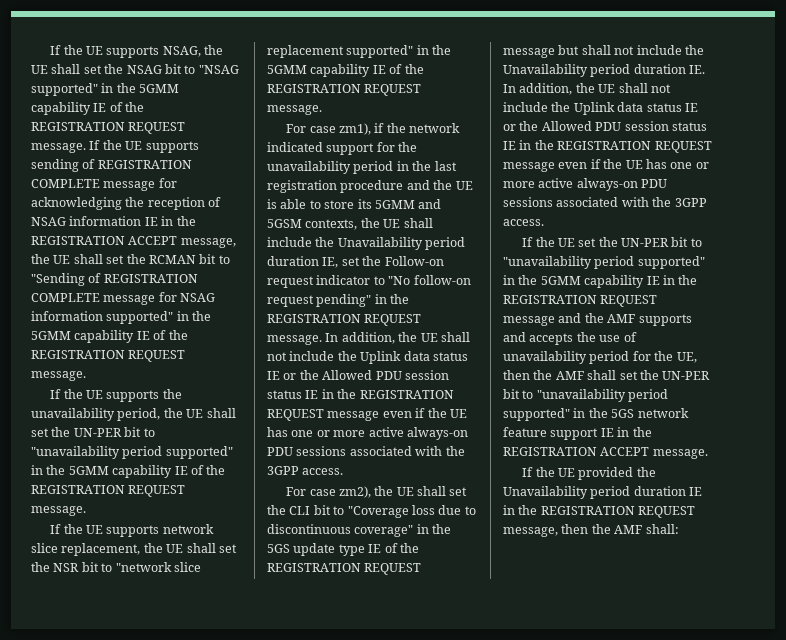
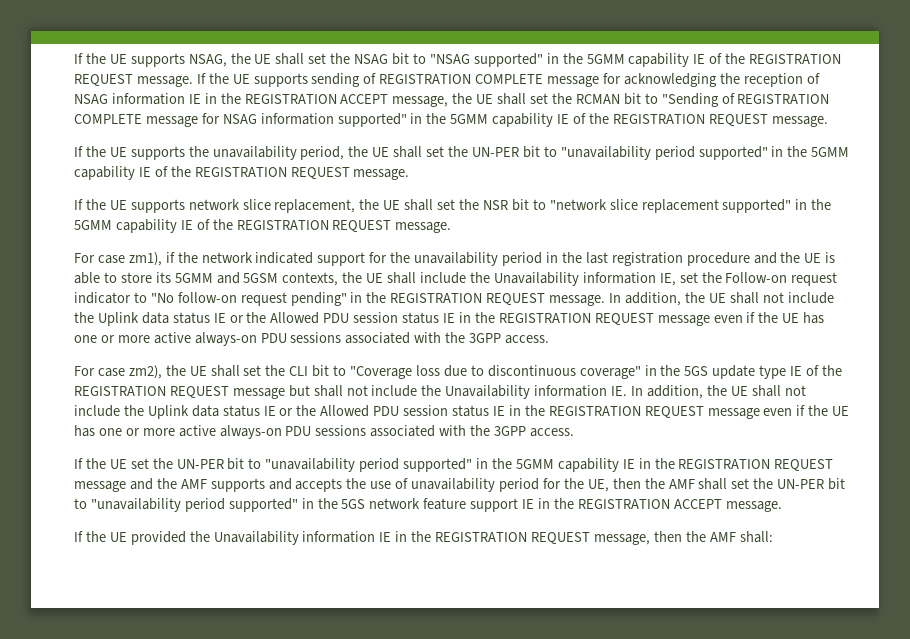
- For case zm1), if the network indicated support for the unavailability period in the last registration procedure and the UE is able to store its 5GMM and 5GSM contexts, the UE shall include the Unavailability period duration IE, set the Follow-on request indicator to "No follow-on request pending" in the REGISTRATION REQUEST message.
+ For case zm1), if the network indicated support for the unavailability period in the last registration procedure and the UE is able to store its 5GMM and 5GSM contexts, the UE shall include the Unavailability information IE, set the Follow-on request indicator to "No follow-on request pending" in the REGISTRATION REQUEST message.
- For case zm2), the UE shall set the CLI bit to "Coverage loss due to discontinuous coverage" in the 5GS update type IE of the REGISTRATION REQUEST message but shall not include the Unavailability period duration IE. In addition, the UE shall not include the Uplink data status IE or the Allowed PDU session status IE in the REGISTRATION REQUEST message even if the UE has one or more active always-on PDU sessions associated with the 3GPP access.
+ For case zm2), the UE shall set the CLI bit to "Coverage loss due to discontinuous coverage" in the 5GS update type IE of the REGISTRATION REQUEST message but shall not include the Unavailability information IE. In addition, the UE shall not include the Uplink data status IE or the Allowed PDU session status IE in the REGISTRATION REQUEST message even if the UE has one or more active always-on PDU sessions associated with the 3GPP access.
- If the UE provided the Unavailability period duration IE in the REGISTRATION REQUEST message, then the AMF shall:
+ If the UE provided the Unavailability information IE in the REGISTRATION REQUEST message, then the AMF shall:

